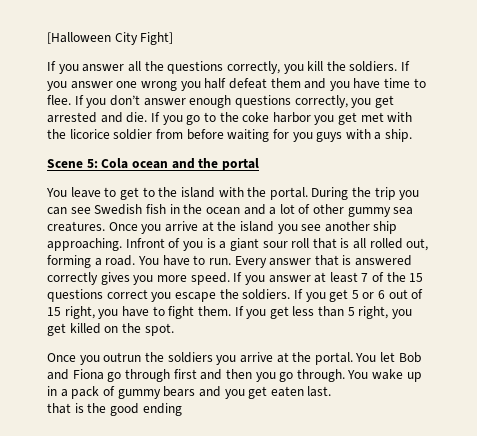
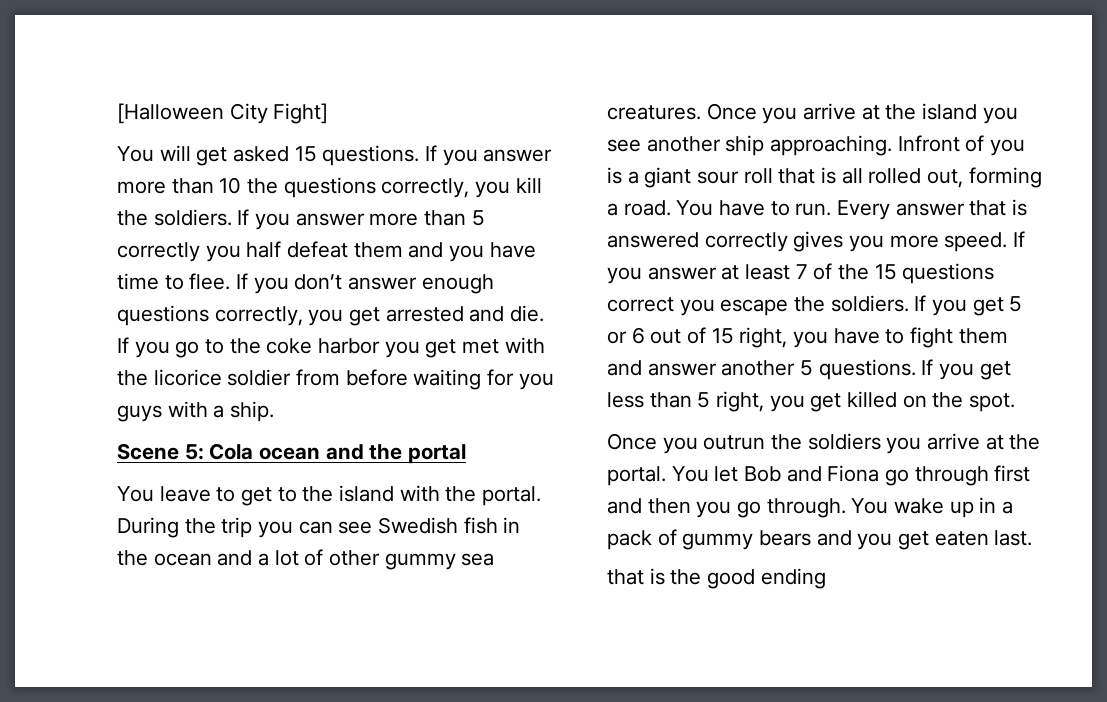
- If you answer all the questions correctly, you kill the soldiers.
+ You will get asked 15 questions. If you answer more than 10 the questions correctly, you kill the soldiers.
- If you answer one wrong you half defeat them and you have time to flee.
+ If you answer more than 5 correctly you half defeat them and you have time to flee.
- If you get 5 or 6 out of 15 right, you have to fight them.
+ If you get 5 or 6 out of 15 right, you have to fight them and answer another 5 questions.

